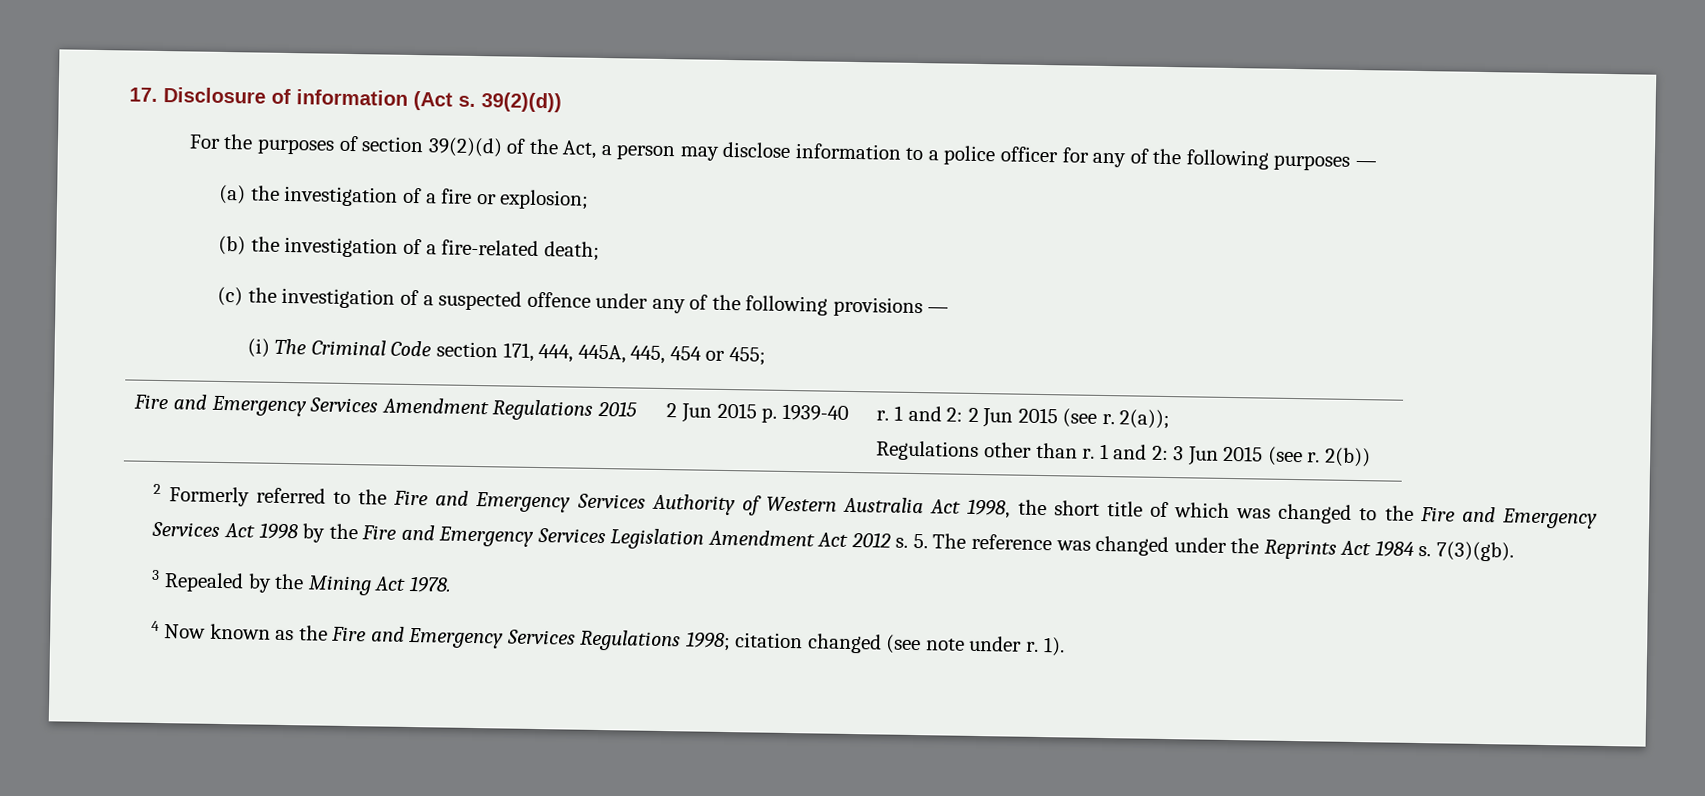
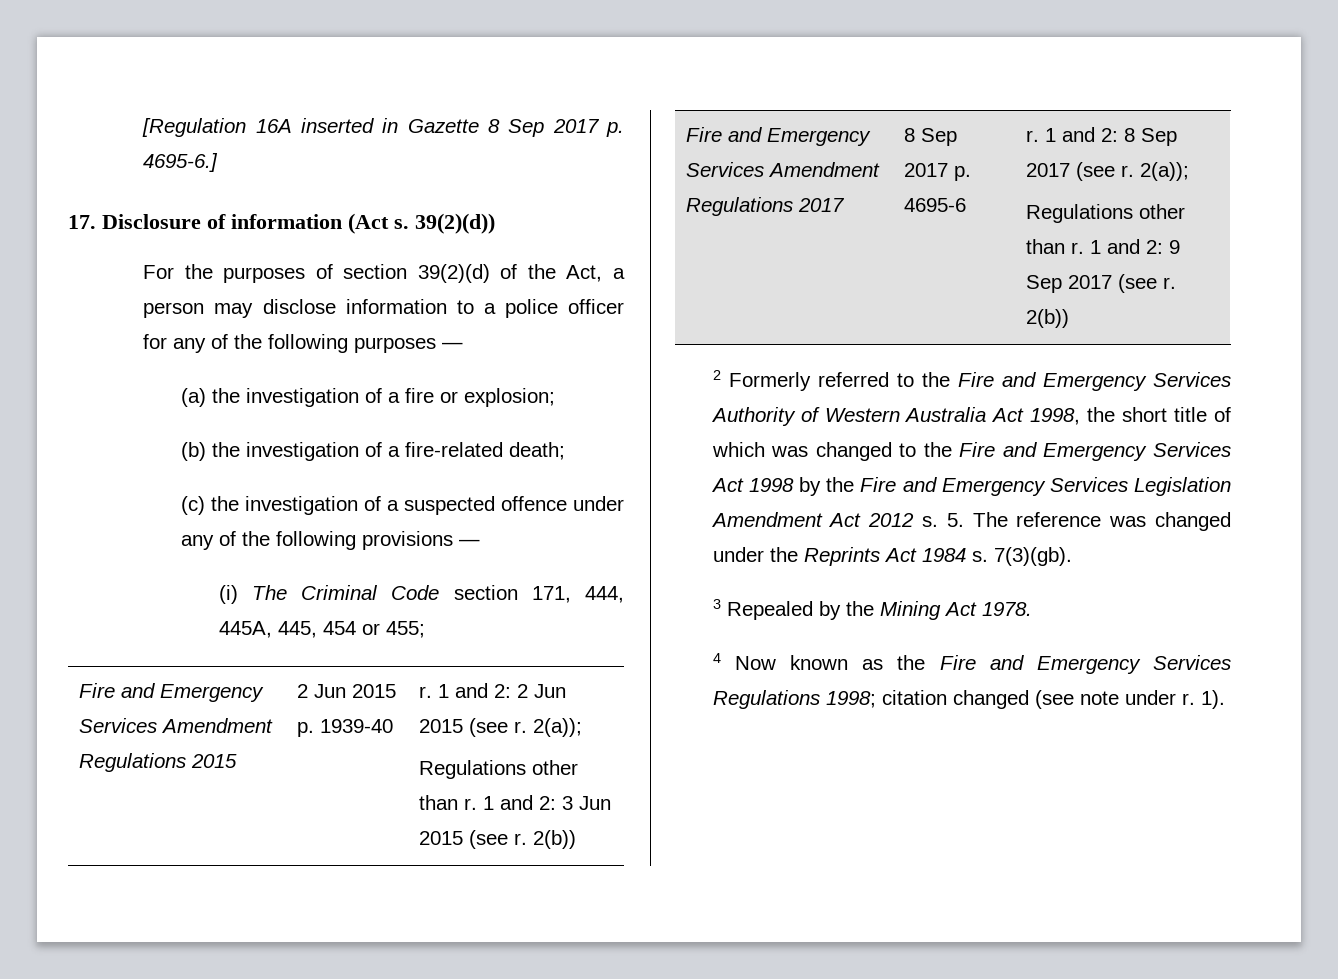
+ [Regulation 16A inserted in Gazette 8 Sep 2017 p. 4695-6.]
+ Fire and Emergency Services Amendment Regulations 2017 | 8 Sep 2017 p. 4695-6 | r. 1 and 2: 8 Sep 2017 (see r. 2(a));
+ Regulations other than r. 1 and 2: 9 Sep 2017 (see r. 2(b))

